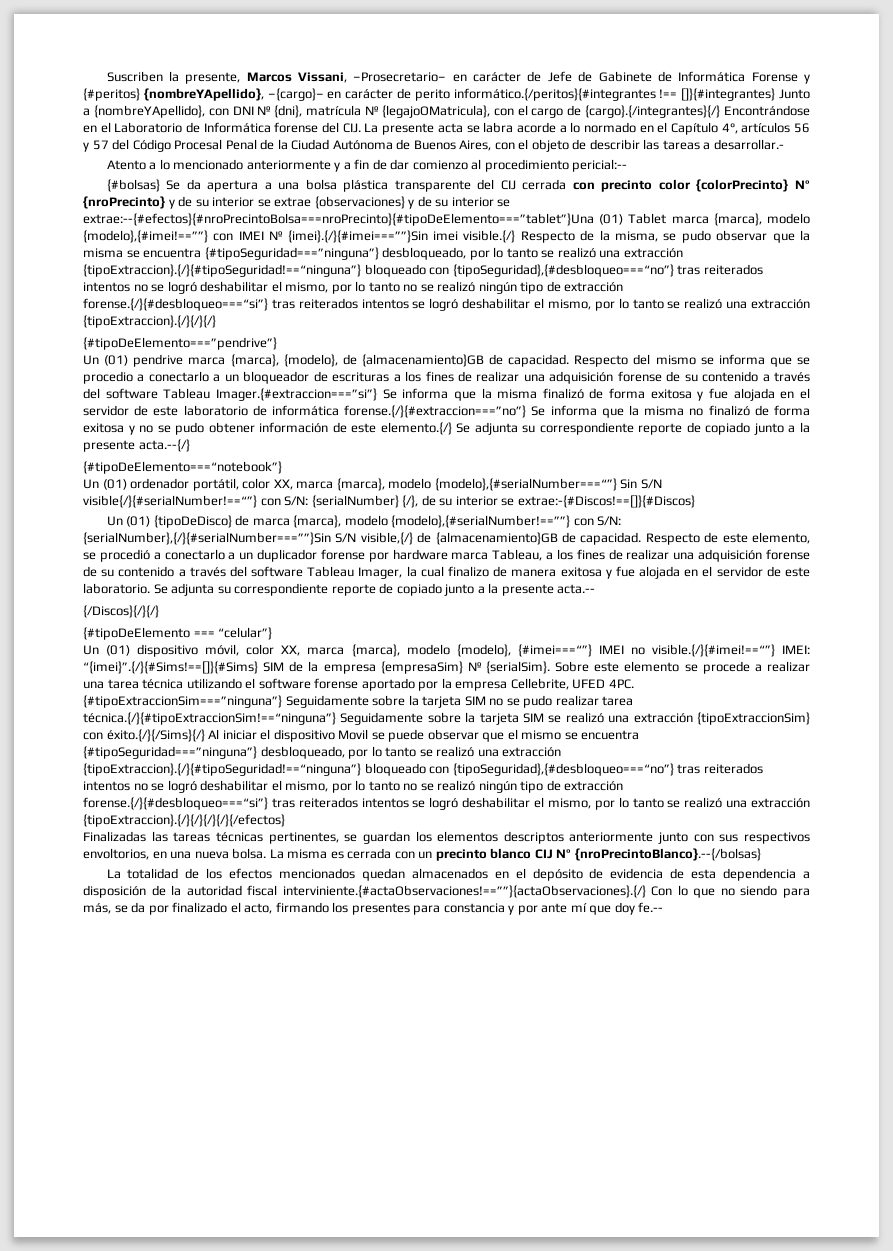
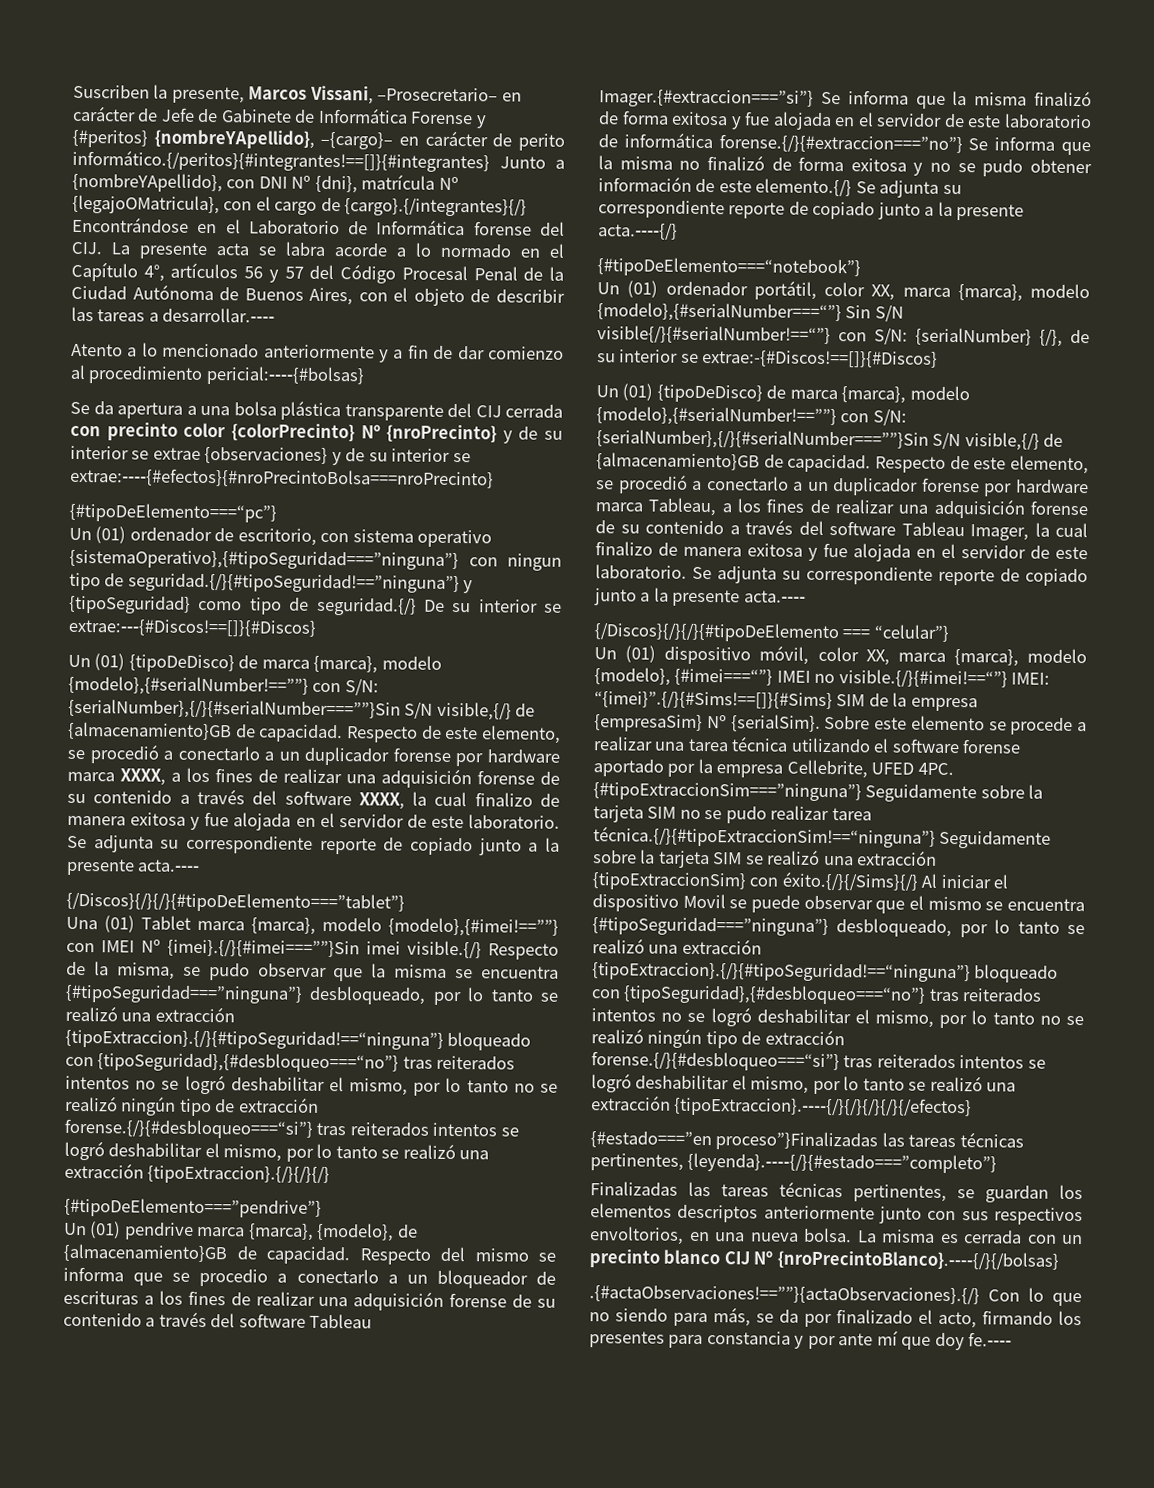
- Suscriben la presente, Marcos Vissani, –Prosecretario– en carácter de Jefe de Gabinete de Informática Forense y {#peritos} {nombreYApellido}, –{cargo}– en carácter de perito informático.{/peritos}{#integrantes !== []}{#integrantes} Junto a {nombreYApellido}, con DNI Nº {dni}, matrícula Nº {legajoOMatricula}, con el cargo de {cargo}.{/integrantes}{/} Encontrándose en el Laboratorio de Informática forense del CIJ. La presente acta se labra acorde a lo normado en el Capítulo 4°, artículos 56 y 57 del Código Procesal Penal de la Ciudad Autónoma de Buenos Aires, con el objeto de describir las tareas a desarrollar.-
+ Suscriben la presente, Marcos Vissani, –Prosecretario– en carácter de Jefe de Gabinete de Informática Forense y {#peritos} {nombreYApellido}, –{cargo}– en carácter de perito informático.{/peritos}{#integrantes!==[]}{#integrantes} Junto a {nombreYApellido}, con DNI Nº {dni}, matrícula Nº {legajoOMatricula}, con el cargo de {cargo}.{/integrantes}{/} Encontrándose en el Laboratorio de Informática forense del CIJ. La presente acta se labra acorde a lo normado en el Capítulo 4°, artículos 56 y 57 del Código Procesal Penal de la Ciudad Autónoma de Buenos Aires, con el objeto de describir las tareas a desarrollar.----
- Atento a lo mencionado anteriormente y a fin de dar comienzo al procedimiento pericial:--
- {#bolsas} Se da apertura a una bolsa plástica transparente del CIJ cerrada con precinto color {colorPrecinto} Nº {nroPrecinto} y de su interior se extrae {observaciones} y de su interior se extrae:--{#efectos}{#nroPrecintoBolsa===nroPrecinto}{#tipoDeElemento===”tablet”}Una (01) Tablet marca {marca}, modelo {modelo},{#imei!==””} con IMEI Nº {imei}.{/}{#imei===””}Sin imei visible.{/} Respecto de la misma, se pudo observar que la misma se encuentra {#tipoSeguridad===”ninguna”} desbloqueado, por lo tanto se realizó una extracción {tipoExtraccion}.{/}{#tipoSeguridad!==“ninguna”} bloqueado con {tipoSeguridad},{#desbloqueo===“no”} tras reiterados intentos no se logró deshabilitar el mismo, por lo tanto no se realizó ningún tipo de extracción forense.{/}{#desbloqueo===“si”} tras reiterados intentos se logró deshabilitar el mismo, por lo tanto se realizó una extracción {tipoExtraccion}.{/}{/}{/}
+ Atento a lo mencionado anteriormente y a fin de dar comienzo al procedimiento pericial:----{#bolsas}
+ Se da apertura a una bolsa plástica transparente del CIJ cerrada con precinto color {colorPrecinto} Nº {nroPrecinto} y de su interior se extrae {observaciones} y de su interior se extrae:----{#efectos}{#nroPrecintoBolsa===nroPrecinto}
+ {#tipoDeElemento===“pc”}
+ Un (01) ordenador de escritorio, con sistema operativo {sistemaOperativo},{#tipoSeguridad===”ninguna”} con ningun tipo de seguridad.{/}{#tipoSeguridad!==”ninguna”} y {tipoSeguridad} como tipo de seguridad.{/} De su interior se extrae:---{#Discos!==[]}{#Discos}
+ Un (01) {tipoDeDisco} de marca {marca}, modelo {modelo},{#serialNumber!==””} con S/N: {serialNumber},{/}{#serialNumber===””}Sin S/N visible,{/} de {almacenamiento}GB de capacidad. Respecto de este elemento, se procedió a conectarlo a un duplicador forense por hardware marca XXXX, a los fines de realizar una adquisición forense de su contenido a través del software XXXX, la cual finalizo de manera exitosa y fue alojada en el servidor de este laboratorio. Se adjunta su correspondiente reporte de copiado junto a la presente acta.----
+ {/Discos}{/}{/}{#tipoDeElemento===”tablet”}
+ Una (01) Tablet marca {marca}, modelo {modelo},{#imei!==””} con IMEI Nº {imei}.{/}{#imei===””}Sin imei visible.{/} Respecto de la misma, se pudo observar que la misma se encuentra {#tipoSeguridad===”ninguna”} desbloqueado, por lo tanto se realizó una extracción {tipoExtraccion}.{/}{#tipoSeguridad!==“ninguna”} bloqueado con {tipoSeguridad},{#desbloqueo===“no”} tras reiterados intentos no se logró deshabilitar el mismo, por lo tanto no se realizó ningún tipo de extracción forense.{/}{#desbloqueo===“si”} tras reiterados intentos se logró deshabilitar el mismo, por lo tanto se realizó una extracción {tipoExtraccion}.{/}{/}{/}
- Respecto del mismo se informa que se procedio a conectarlo a un bloqueador de escrituras a los fines de realizar una adquisición forense de su contenido a través del software Tableau Imager.{#extraccion===”si”} Se informa que la misma finalizó de forma exitosa y fue alojada en el servidor de este laboratorio de informática forense.{/}{#extraccion===”no”} Se informa que la misma no finalizó de forma exitosa y no se pudo obtener información de este elemento.{/} Se adjunta su correspondiente reporte de copiado junto a la presente acta.--{/}
+ Respecto del mismo se informa que se procedio a conectarlo a un bloqueador de escrituras a los fines de realizar una adquisición forense de su contenido a través del software Tableau Imager.{#extraccion===”si”} Se informa que la misma finalizó de forma exitosa y fue alojada en el servidor de este laboratorio de informática forense.{/}{#extraccion===”no”} Se informa que la misma no finalizó de forma exitosa y no se pudo obtener información de este elemento.{/} Se adjunta su correspondiente reporte de copiado junto a la presente acta.----{/}
- Respecto de este elemento, se procedió a conectarlo a un duplicador forense por hardware marca Tableau, a los fines de realizar una adquisición forense de su contenido a través del software Tableau Imager, la cual finalizo de manera exitosa y fue alojada en el servidor de este laboratorio. Se adjunta su correspondiente reporte de copiado junto a la presente acta.--
- {/Discos}{/}{/}
- {#tipoDeElemento === “celular”}
+ Respecto de este elemento, se procedió a conectarlo a un duplicador forense por hardware marca Tableau, a los fines de realizar una adquisición forense de su contenido a través del software Tableau Imager, la cual finalizo de manera exitosa y fue alojada en el servidor de este laboratorio. Se adjunta su correspondiente reporte de copiado junto a la presente acta.----
+ {/Discos}{/}{/}{#tipoDeElemento === “celular”}
- {#tipoExtraccionSim===”ninguna”} Seguidamente sobre la tarjeta SIM no se pudo realizar tarea técnica.{/}{#tipoExtraccionSim!==“ninguna”} Seguidamente sobre la tarjeta SIM se realizó una extracción {tipoExtraccionSim} con éxito.{/}{/Sims}{/} Al iniciar el dispositivo Movil se puede observar que el mismo se encuentra {#tipoSeguridad===”ninguna”} desbloqueado, por lo tanto se realizó una extracción {tipoExtraccion}.{/}{#tipoSeguridad!==“ninguna”} bloqueado con {tipoSeguridad},{#desbloqueo===“no”} tras reiterados intentos no se logró deshabilitar el mismo, por lo tanto no se realizó ningún tipo de extracción forense.{/}{#desbloqueo===“si”} tras reiterados intentos se logró deshabilitar el mismo, por lo tanto se realizó una extracción {tipoExtraccion}.{/}{/}{/}{/}{/efectos}
+ {#tipoExtraccionSim===”ninguna”} Seguidamente sobre la tarjeta SIM no se pudo realizar tarea técnica.{/}{#tipoExtraccionSim!==“ninguna”} Seguidamente sobre la tarjeta SIM se realizó una extracción {tipoExtraccionSim} con éxito.{/}{/Sims}{/} Al iniciar el dispositivo Movil se puede observar que el mismo se encuentra {#tipoSeguridad===”ninguna”} desbloqueado, por lo tanto se realizó una extracción {tipoExtraccion}.{/}{#tipoSeguridad!==“ninguna”} bloqueado con {tipoSeguridad},{#desbloqueo===“no”} tras reiterados intentos no se logró deshabilitar el mismo, por lo tanto no se realizó ningún tipo de extracción forense.{/}{#desbloqueo===“si”} tras reiterados intentos se logró deshabilitar el mismo, por lo tanto se realizó una extracción {tipoExtraccion}.----{/}{/}{/}{/}{/efectos}
+ {#estado===”en proceso”}Finalizadas las tareas técnicas pertinentes, {leyenda}.----{/}{#estado===”completo”}
- La misma es cerrada con un precinto blanco CIJ Nº {nroPrecintoBlanco}.--{/bolsas}
- La totalidad de los efectos mencionados quedan almacenados en el depósito de evidencia de esta dependencia a disposición de la autoridad fiscal interviniente.{#actaObservaciones!==””}{actaObservaciones}.{/} Con lo que no siendo para más, se da por finalizado el acto, firmando los presentes para constancia y por ante mí que doy fe.--
+ La misma es cerrada con un precinto blanco CIJ Nº {nroPrecintoBlanco}.----{/}{/bolsas}
+ .{#actaObservaciones!==””}{actaObservaciones}.{/} Con lo que no siendo para más, se da por finalizado el acto, firmando los presentes para constancia y por ante mí que doy fe.----

